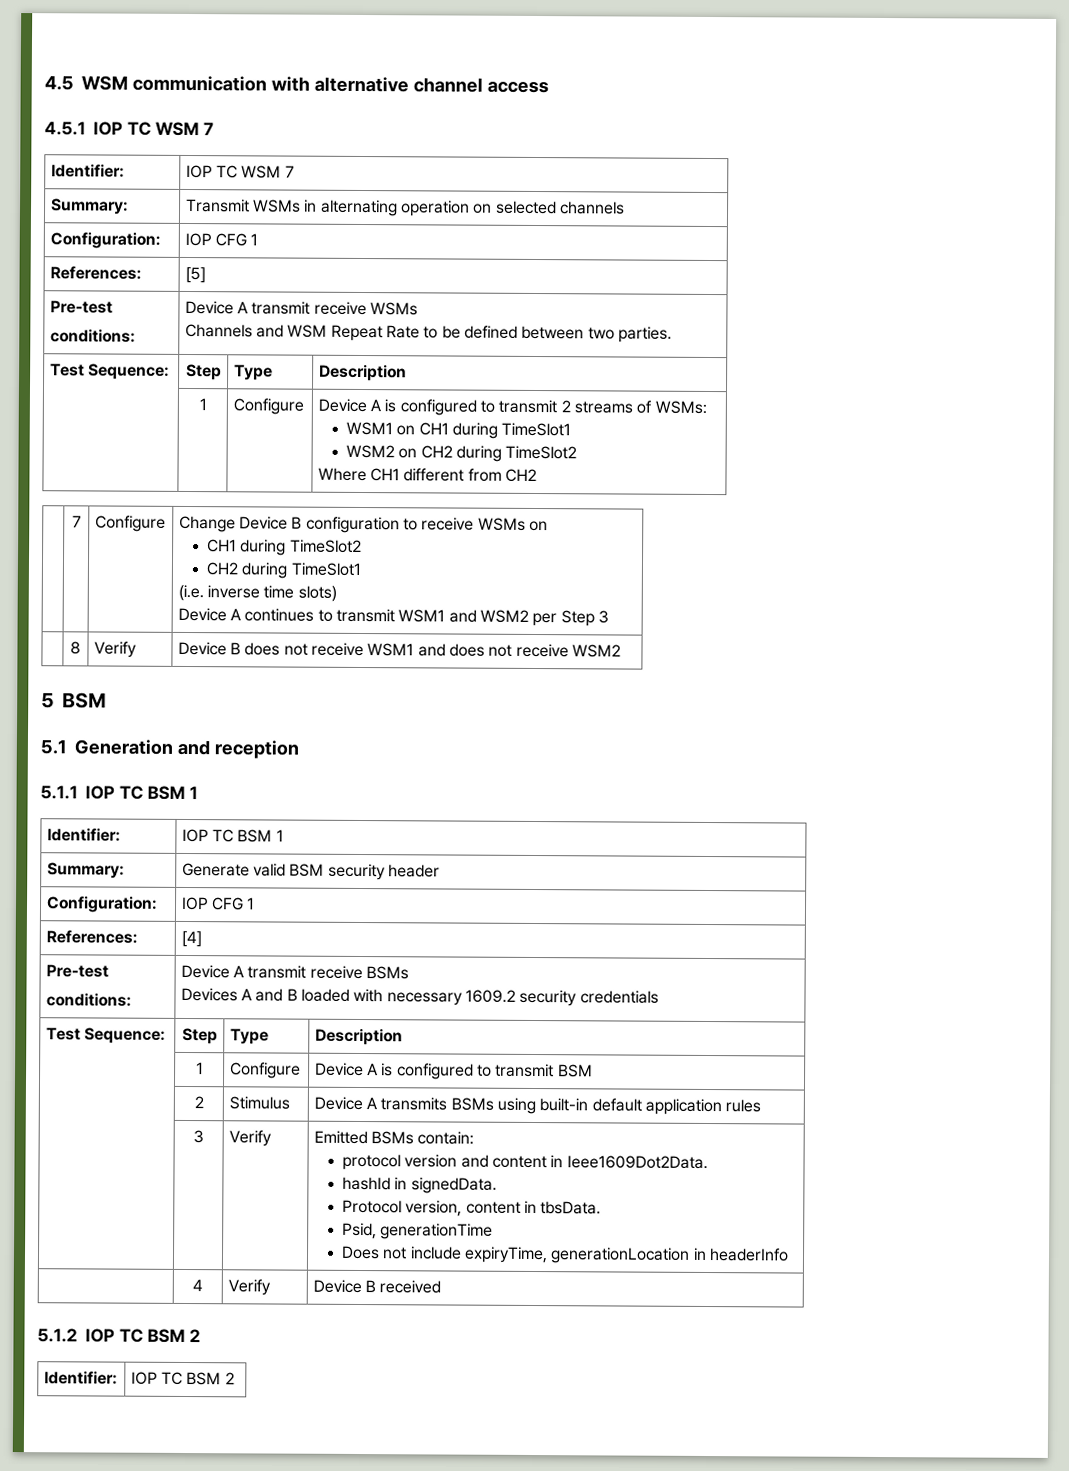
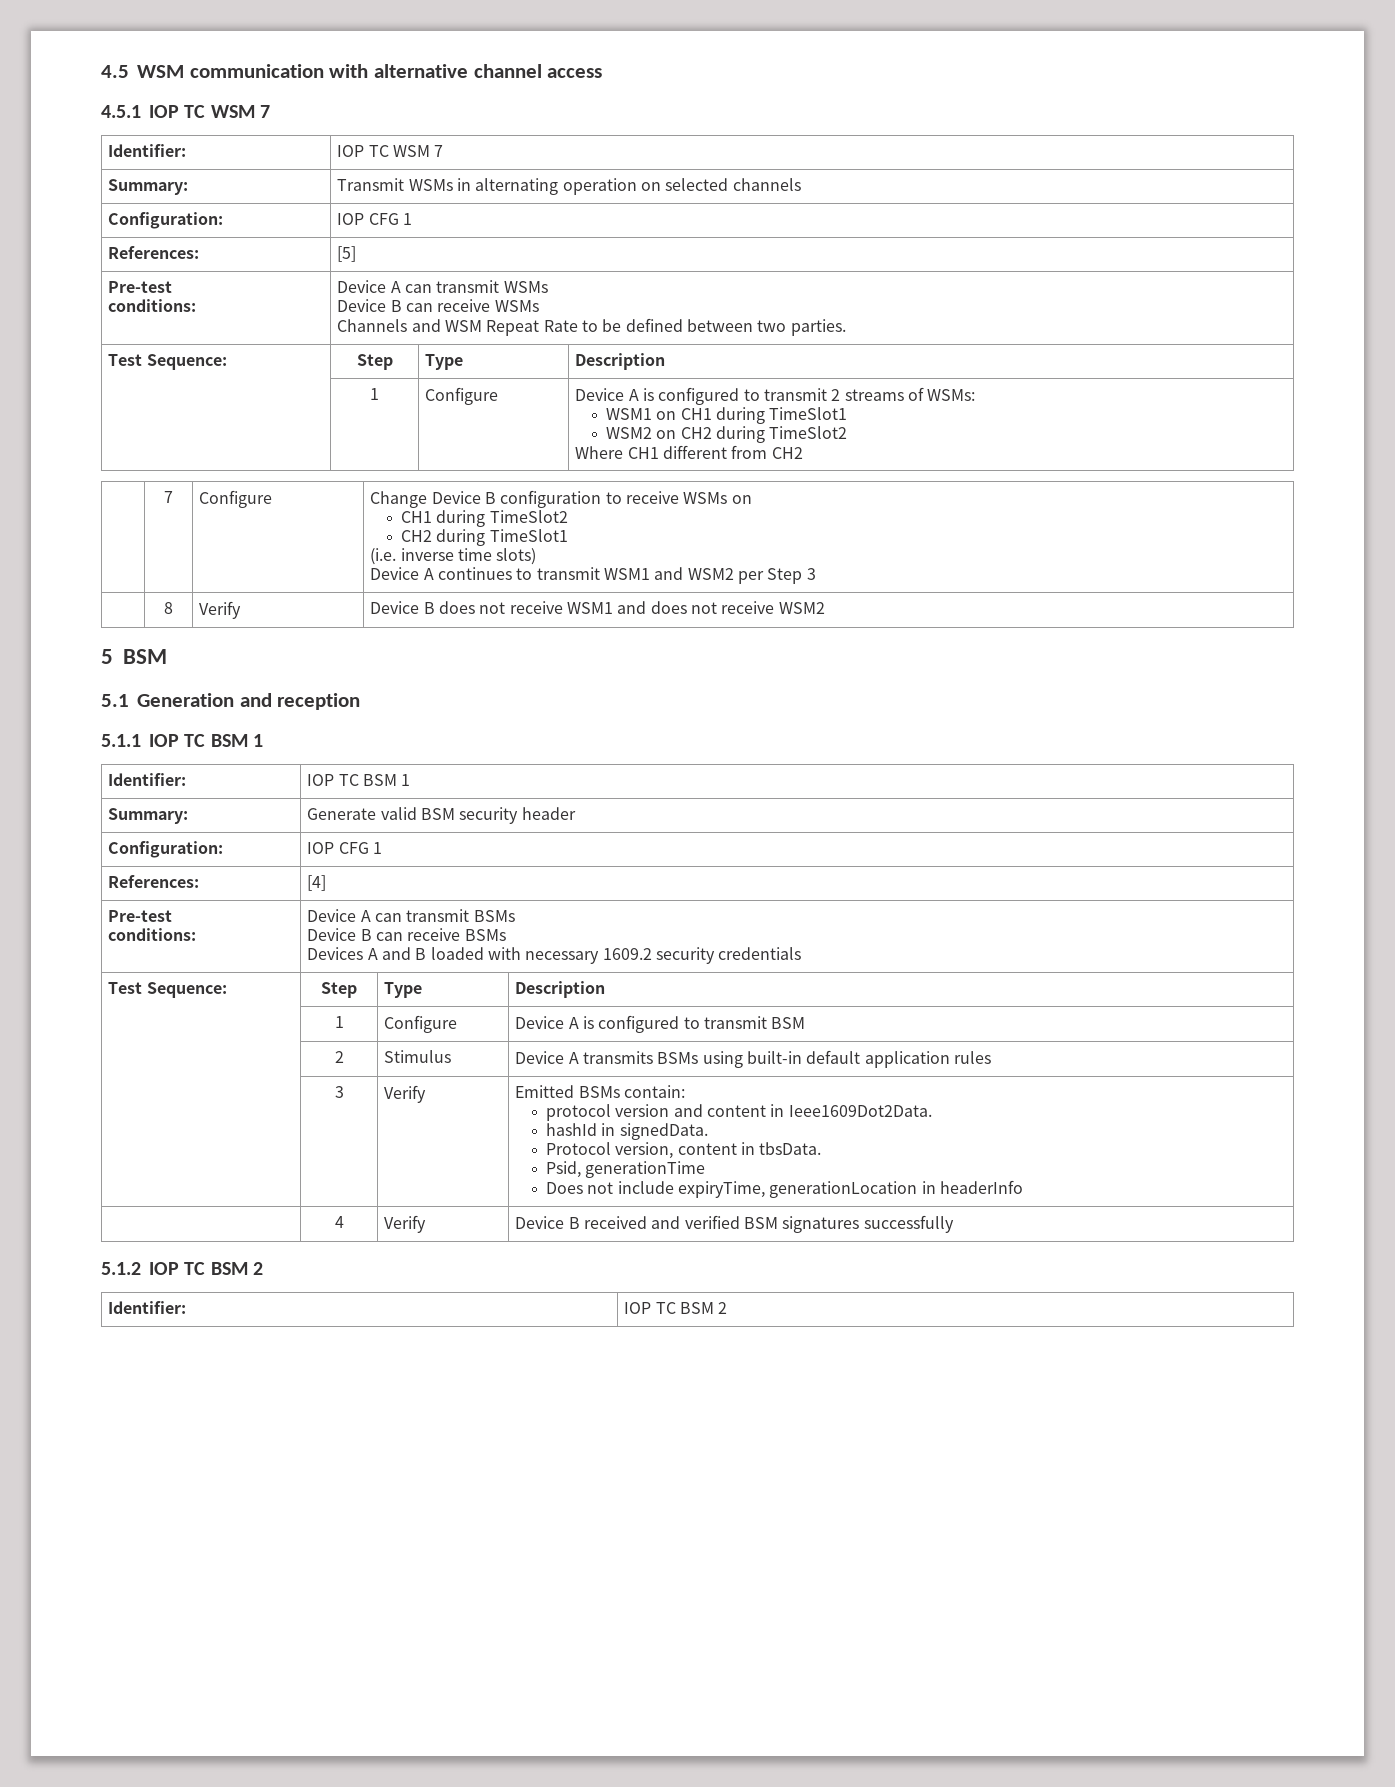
  References: | [5]
  Pre-test
- conditions: | Device A transmit receive WSMs
+ conditions: | Device A can transmit WSMs
+ Device B can receive WSMs
  References: | [4]
  Pre-test
- conditions: | Device A transmit receive BSMs
+ conditions: | Device A can transmit BSMs
+ Device B can receive BSMs
- | 4 | Verify | Device B received
+ | 4 | Verify | Device B received and verified BSM signatures successfully

